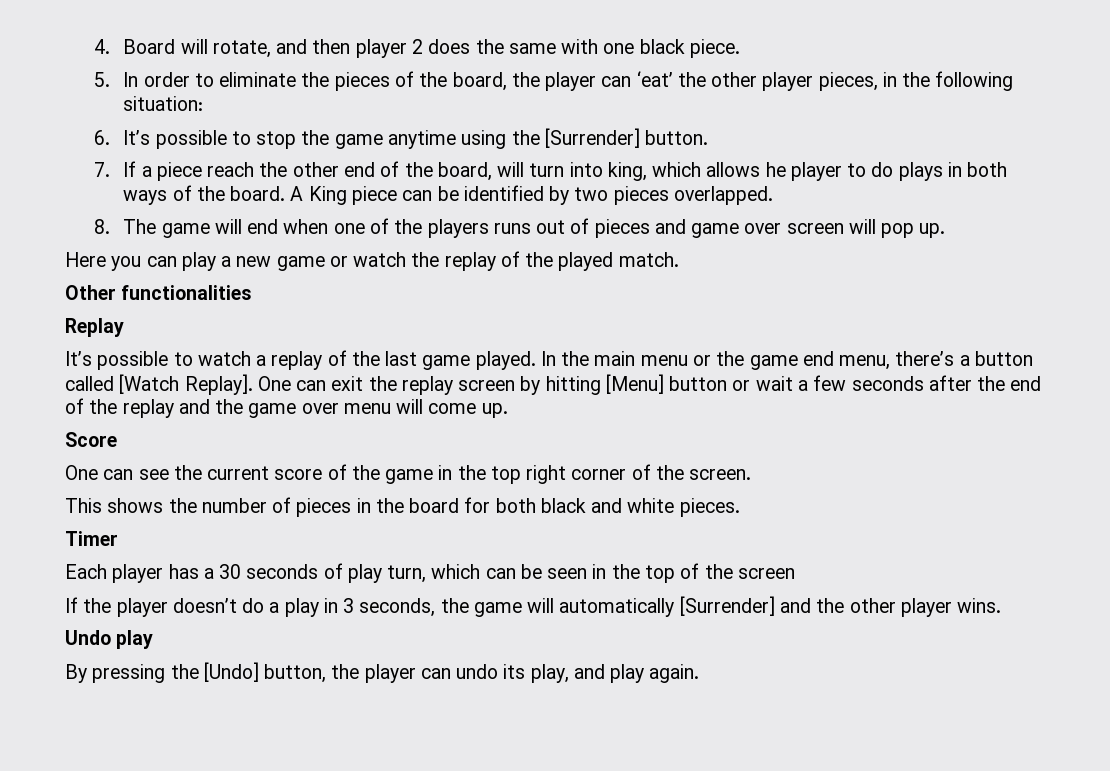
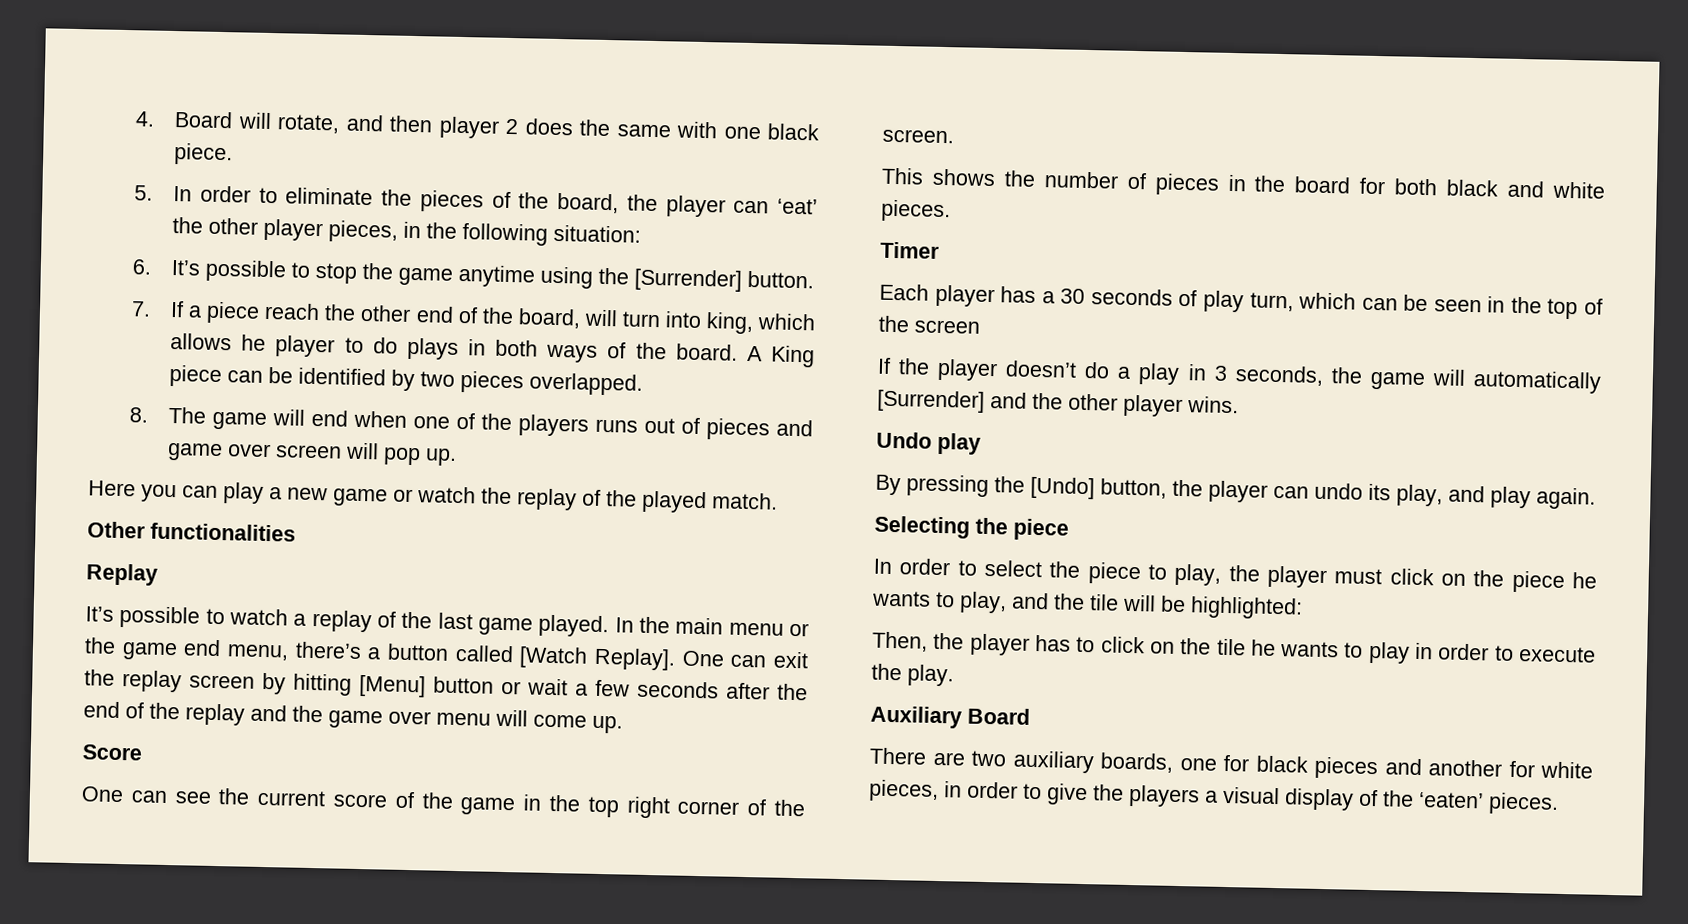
+ Selecting the piece
+ In order to select the piece to play, the player must click on the piece he wants to play, and the tile will be highlighted:
+ Then, the player has to click on the tile he wants to play in order to execute the play.
+ Auxiliary Board
+ There are two auxiliary boards, one for black pieces and another for white pieces, in order to give the players a visual display of the ‘eaten’ pieces.

